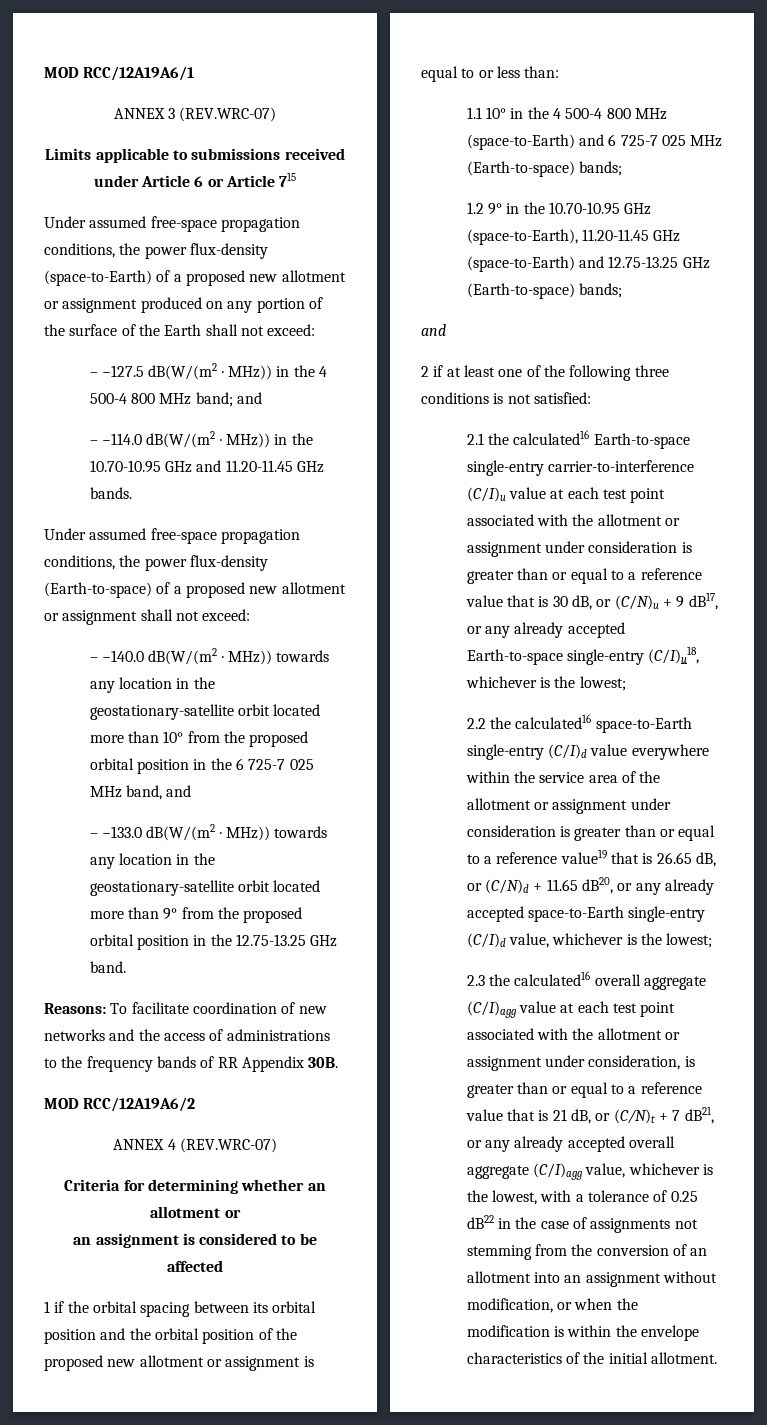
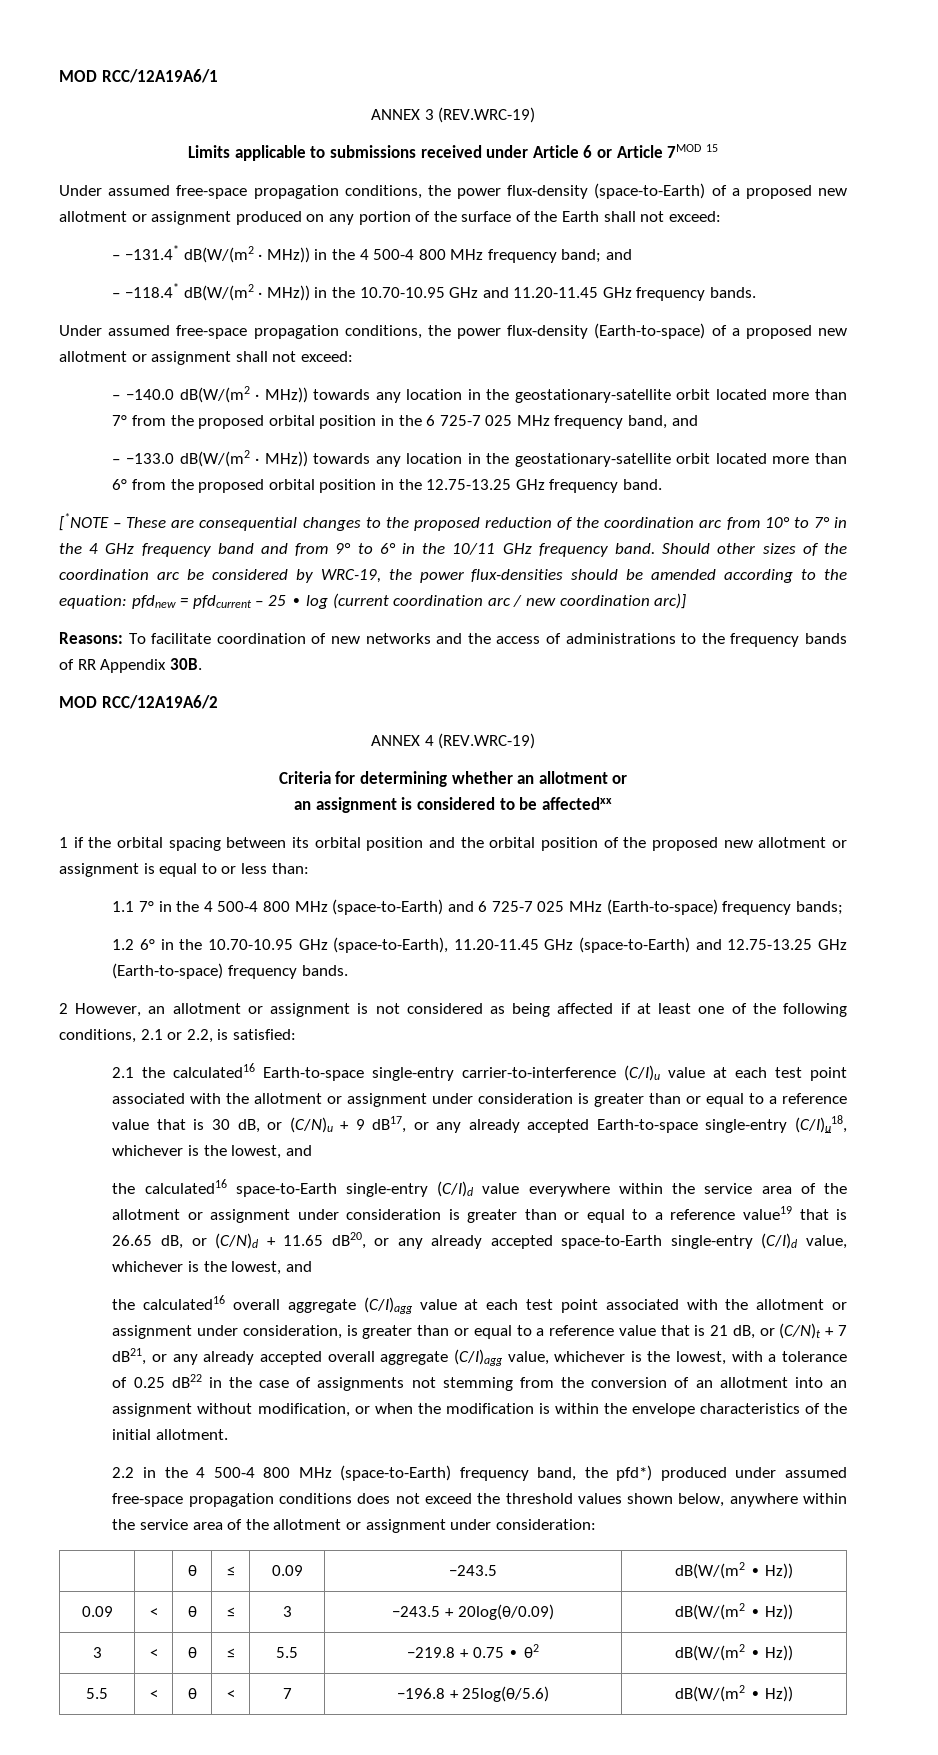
- ANNEX 3 (REV.WRC-07)
+ ANNEX 3 (REV.WRC-19)
- Limits applicable to submissions received under Article 6 or Article 715
+ Limits applicable to submissions received under Article 6 or Article 7MOD 15
- – −127.5 dB(W/(m2 · MHz)) in the 4 500-4 800 MHz band; and
+ – −131.4* dB(W/(m2 · MHz)) in the 4 500-4 800 MHz frequency band; and
- – −114.0 dB(W/(m2 · MHz)) in the 10.70-10.95 GHz and 11.20-11.45 GHz bands.
+ – −118.4* dB(W/(m2 · MHz)) in the 10.70-10.95 GHz and 11.20-11.45 GHz frequency bands.
- – −140.0 dB(W/(m2 · MHz)) towards any location in the geostationary-satellite orbit located more than 10° from the proposed orbital position in the 6 725-7 025 MHz band, and
+ – −140.0 dB(W/(m2 · MHz)) towards any location in the geostationary-satellite orbit located more than 7° from the proposed orbital position in the 6 725-7 025 MHz frequency band, and
- – −133.0 dB(W/(m2 · MHz)) towards any location in the geostationary-satellite orbit located more than 9° from the proposed orbital position in the 12.75-13.25 GHz band.
+ – −133.0 dB(W/(m2 · MHz)) towards any location in the geostationary-satellite orbit located more than 6° from the proposed orbital position in the 12.75-13.25 GHz frequency band.
+ [*NOTE – These are consequential changes to the proposed reduction of the coordination arc from 10° to 7° in the 4 GHz frequency band and from 9° to 6° in the 10/11 GHz frequency band. Should other sizes of the coordination arc be considered by WRC-19, the power flux-densities should be amended according to the equation: pfdnew = pfdcurrent – 25 ∙ log (current coordination arc / new coordination arc)]
- ANNEX 4 (REV.WRC-07)
+ ANNEX 4 (REV.WRC-19)
- an assignment is considered to be affected
+ an assignment is considered to be affectedxx
- 1.1 10° in the 4 500-4 800 MHz (space-to-Earth) and 6 725-7 025 MHz (Earth-to-space) bands;
+ 1.1 7° in the 4 500-4 800 MHz (space-to-Earth) and 6 725-7 025 MHz (Earth-to-space) frequency bands;
- 1.2 9° in the 10.70-10.95 GHz (space-to-Earth), 11.20-11.45 GHz (space-to-Earth) and 12.75-13.25 GHz (Earth-to-space) bands;
- and
+ 1.2 6° in the 10.70-10.95 GHz (space-to-Earth), 11.20-11.45 GHz (space-to-Earth) and 12.75-13.25 GHz (Earth-to-space) frequency bands.
- 2 if at least one of the following three conditions is not satisfied:
+ 2 However, an allotment or assignment is not considered as being affected if at least one of the following conditions, 2.1 or 2.2, is satisfied:
- 2.1 the calculated16 Earth-to-space single-entry carrier-to-interference (C/I)u value at each test point associated with the allotment or assignment under consideration is greater than or equal to a reference value that is 30 dB, or (C/N)u + 9 dB17, or any already accepted Earth-to-space single-entry (C/I)u18, whichever is the lowest;
- 2.2 the calculated16 space-to-Earth single-entry (C/I)d value everywhere within the service area of the allotment or assignment under consideration is greater than or equal to a reference value19 that is 26.65 dB, or (C/N)d + 11.65 dB20, or any already accepted space-to-Earth single-entry (C/I)d value, whichever is the lowest;
- 2.3 the calculated16 overall aggregate (C/I)agg value at each test point associated with the allotment or assignment under consideration, is greater than or equal to a reference value that is 21 dB, or (C/N)t + 7 dB21, or any already accepted overall aggregate (C/I)agg value, whichever is the lowest, with a tolerance of 0.25 dB22 in the case of assignments not stemming from the conversion of an allotment into an assignment without modification, or when the modification is within the envelope characteristics of the initial allotment.
+ 2.1 the calculated16 Earth-to-space single-entry carrier-to-interference (C/I)u value at each test point associated with the allotment or assignment under consideration is greater than or equal to a reference value that is 30 dB, or (C/N)u + 9 dB17, or any already accepted Earth-to-space single-entry (C/I)u18, whichever is the lowest, and
+ the calculated16 space-to-Earth single-entry (C/I)d value everywhere within the service area of the allotment or assignment under consideration is greater than or equal to a reference value19 that is 26.65 dB, or (C/N)d + 11.65 dB20, or any already accepted space-to-Earth single-entry (C/I)d value, whichever is the lowest, and
+ the calculated16 overall aggregate (C/I)agg value at each test point associated with the allotment or assignment under consideration, is greater than or equal to a reference value that is 21 dB, or (C/N)t + 7 dB21, or any already accepted overall aggregate (C/I)agg value, whichever is the lowest, with a tolerance of 0.25 dB22 in the case of assignments not stemming from the conversion of an allotment into an assignment without modification, or when the modification is within the envelope characteristics of the initial allotment.
+ 2.2 in the 4 500-4 800 MHz (space-to-Earth) frequency band, the pfd*) produced under assumed free-space propagation conditions does not exceed the threshold values shown below, anywhere within the service area of the allotment or assignment under consideration:
+ | | θ | ≤ | 0.09 | −243.5 | dB(W/(m2 ∙ Hz))
+ 0.09 | < | θ | ≤ | 3 | −243.5 + 20log(θ/0.09) | dB(W/(m2 ∙ Hz))
+ 3 | < | θ | ≤ | 5.5 | −219.8 + 0.75 ∙ θ2 | dB(W/(m2 ∙ Hz))
+ 5.5 | < | θ | < | 7 | −196.8 + 25log(θ/5.6) | dB(W/(m2 ∙ Hz))

